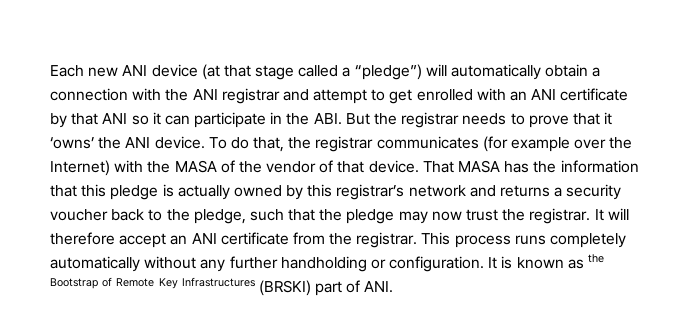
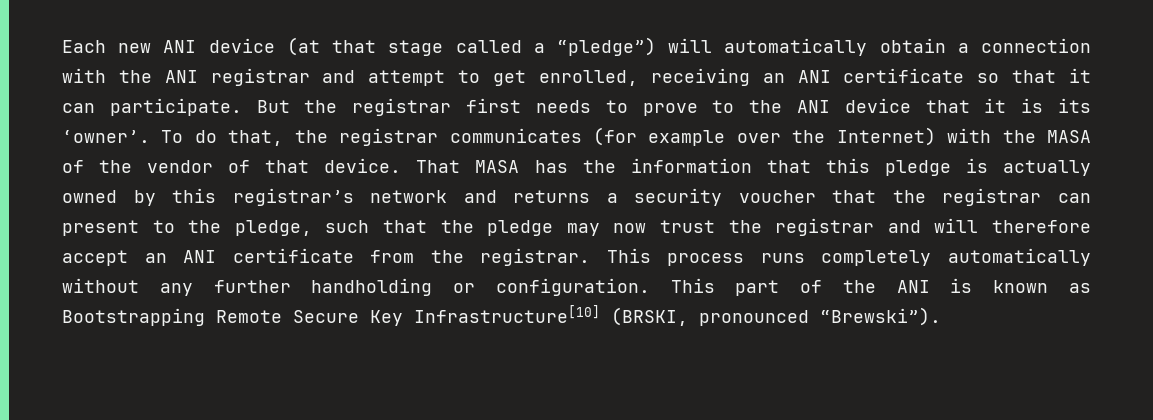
- Each new ANI device (at that stage called a “pledge”) will automatically obtain a connection with the ANI registrar and attempt to get enrolled with an ANI certificate by that ANI so it can participate in the ABI. But the registrar needs to prove that it ‘owns’ the ANI device.
+ Each new ANI device (at that stage called a “pledge”) will automatically obtain a connection with the ANI registrar and attempt to get enrolled, receiving an ANI certificate so that it can participate. But the registrar first needs to prove to the ANI device that it is its ‘owner’.
- That MASA has the information that this pledge is actually owned by this registrar’s network and returns a security voucher back to the pledge, such that the pledge may now trust the registrar. It will therefore accept an ANI certificate from the registrar.
+ That MASA has the information that this pledge is actually owned by this registrar’s network and returns a security voucher that the registrar can present to the pledge, such that the pledge may now trust the registrar and will therefore accept an ANI certificate from the registrar.
- It is known as the Bootstrap of Remote Key Infrastructures (BRSKI) part of ANI.
+ This part of the ANI is known as Bootstrapping Remote Secure Key Infrastructure[10] (BRSKI, pronounced “Brewski”).

